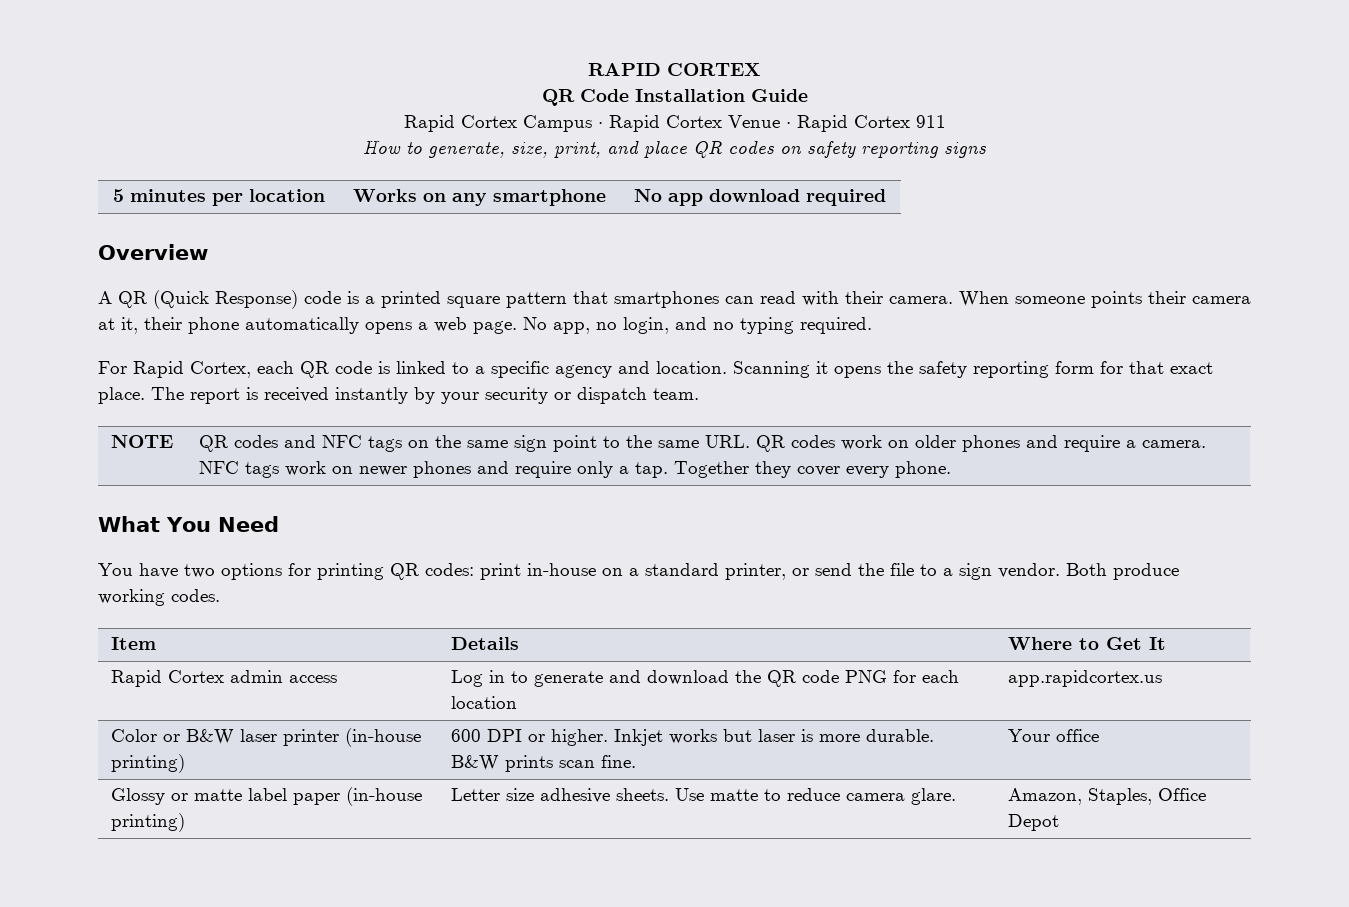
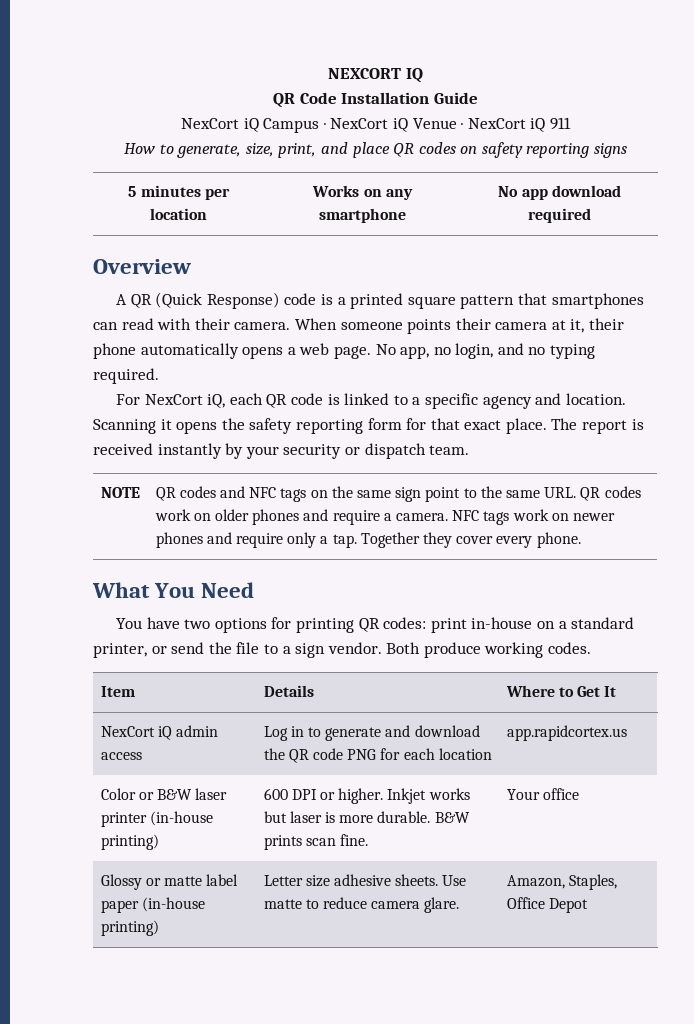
- RAPID CORTEX
+ NEXCORT IQ
- Rapid Cortex Campus · Rapid Cortex Venue · Rapid Cortex 911
+ NexCort iQ Campus · NexCort iQ Venue · NexCort iQ 911
- For Rapid Cortex, each QR code is linked to a specific agency and location.
+ For NexCort iQ, each QR code is linked to a specific agency and location.
- Rapid Cortex admin access | Log in to generate and download the QR code PNG for each location | app.rapidcortex.us
+ NexCort iQ admin access | Log in to generate and download the QR code PNG for each location | app.rapidcortex.us

